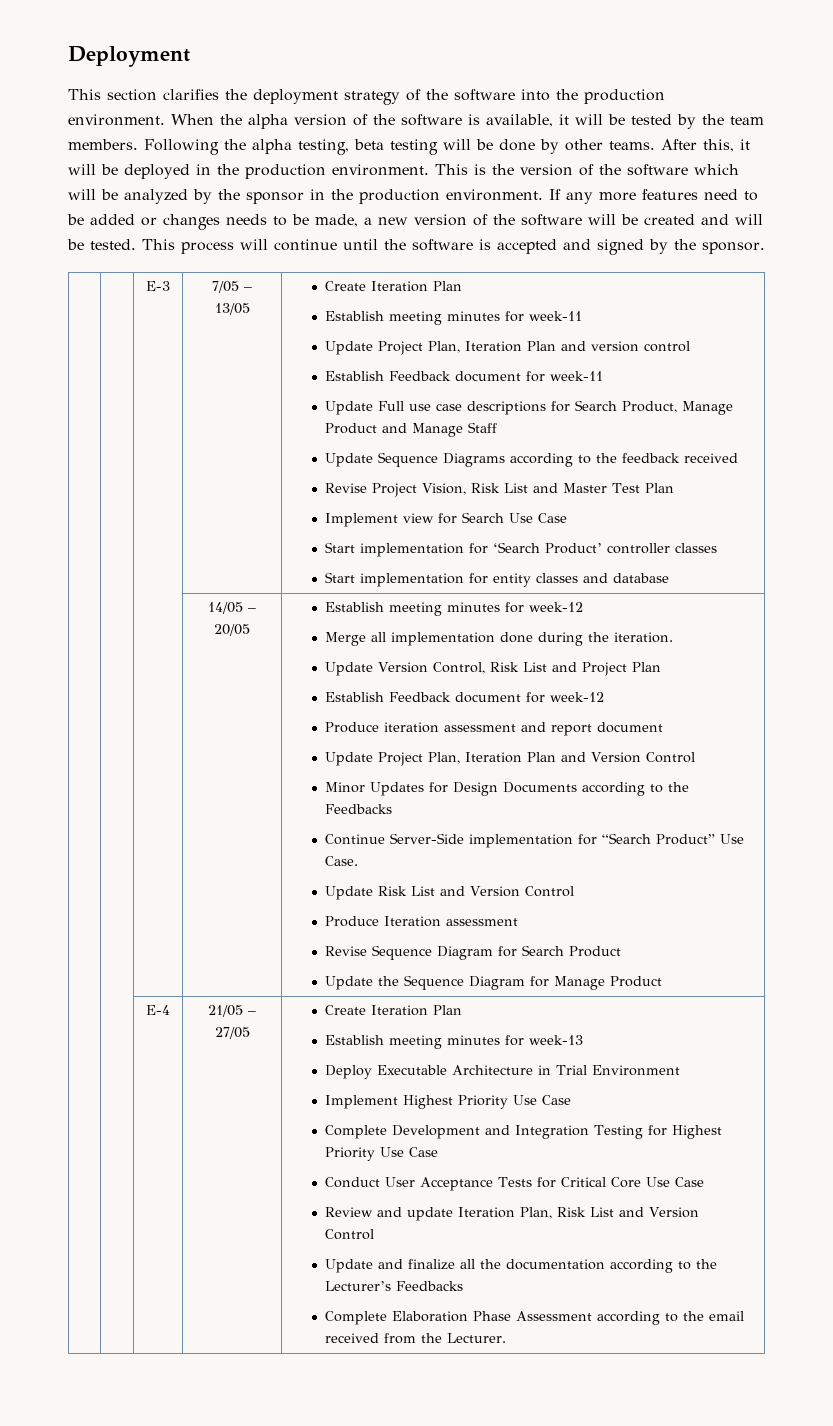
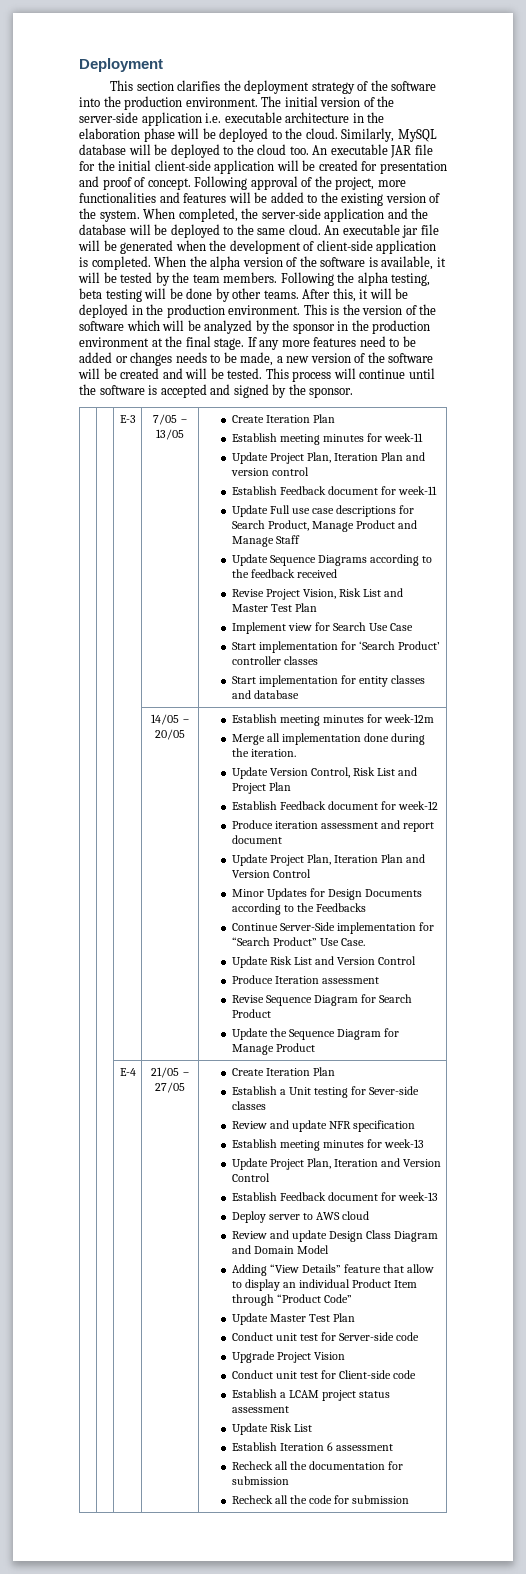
+ The initial version of the server-side application i.e. executable architecture in the elaboration phase will be deployed to the cloud. Similarly, MySQL database will be deployed to the cloud too. An executable JAR file for the initial client-side application will be created for presentation and proof of concept. Following approval of the project, more functionalities and features will be added to the existing version of the system. When completed, the server-side application and the database will be deployed to the same cloud. An executable jar file will be generated when the development of client-side application is completed.
- This is the version of the software which will be analyzed by the sponsor in the production environment.
+ This is the version of the software which will be analyzed by the sponsor in the production environment at the final stage.
- Establish meeting minutes for week-12
+ Establish meeting minutes for week-12m
+ Establish a Unit testing for Sever-side classes
+ Review and update NFR specification
- Deploy Executable Architecture in Trial Environment
- Implement Highest Priority Use Case
- Complete Development and Integration Testing for Highest Priority Use Case
- Conduct User Acceptance Tests for Critical Core Use Case
- Review and update Iteration Plan, Risk List and Version Control
- Update and finalize all the documentation according to the Lecturer’s Feedbacks
- Complete Elaboration Phase Assessment according to the email received from the Lecturer.
+ Update Project Plan, Iteration and Version Control
+ Establish Feedback document for week-13
+ Deploy server to AWS cloud
+ Review and update Design Class Diagram and Domain Model
+ Adding “View Details” feature that allow to display an individual Product Item through “Product Code”
+ Update Master Test Plan
+ Conduct unit test for Server-side code
+ Upgrade Project Vision
+ Conduct unit test for Client-side code
+ Establish a LCAM project status assessment
+ Update Risk List
+ Establish Iteration 6 assessment
+ Recheck all the documentation for submission
+ Recheck all the code for submission

